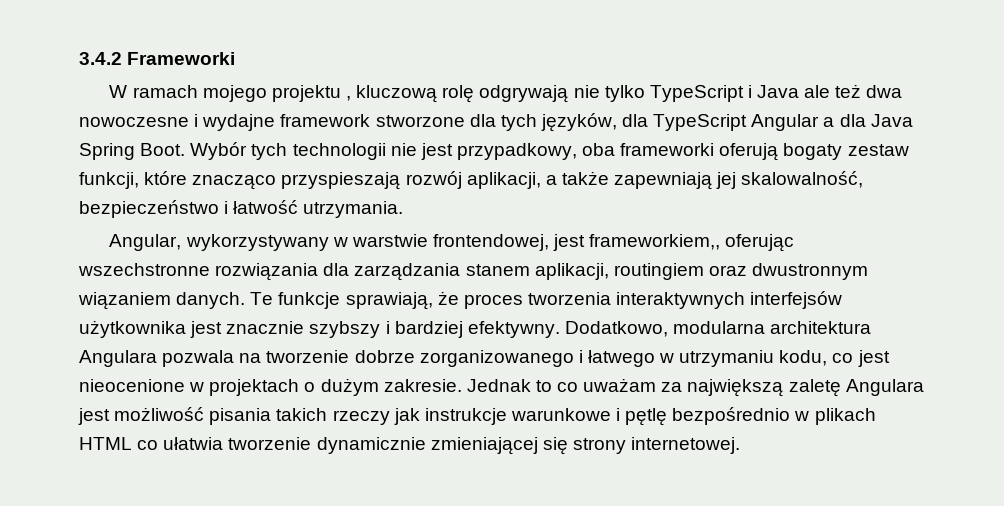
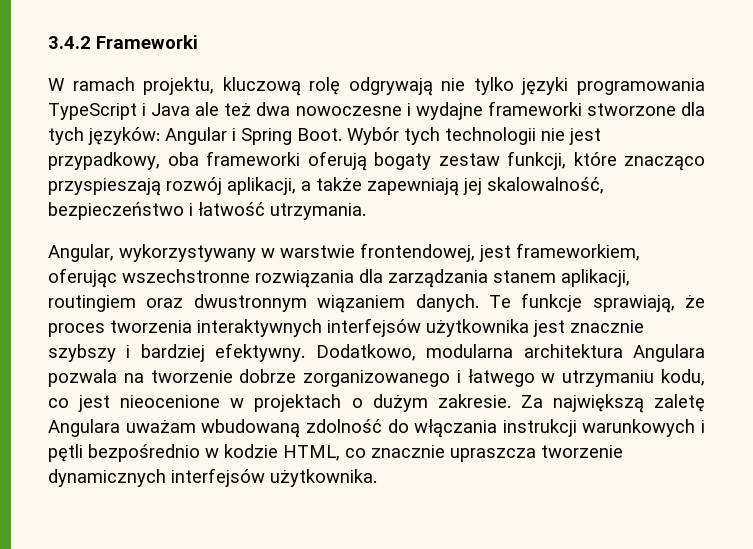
- W ramach mojego projektu , kluczową rolę odgrywają nie tylko TypeScript i Java ale też dwa nowoczesne i wydajne framework stworzone dla tych języków, dla TypeScript Angular a dla Java Spring Boot.
+ W ramach projektu, kluczową rolę odgrywają nie tylko języki programowania TypeScript i Java ale też dwa nowoczesne i wydajne frameworki stworzone dla tych języków: Angular i Spring Boot.
- Angular, wykorzystywany w warstwie frontendowej, jest frameworkiem,, oferując wszechstronne rozwiązania dla zarządzania stanem aplikacji, routingiem oraz dwustronnym wiązaniem danych.
+ Angular, wykorzystywany w warstwie frontendowej, jest frameworkiem, oferując wszechstronne rozwiązania dla zarządzania stanem aplikacji, routingiem oraz dwustronnym wiązaniem danych.
- Jednak to co uważam za największą zaletę Angulara jest możliwość pisania takich rzeczy jak instrukcje warunkowe i pętlę bezpośrednio w plikach HTML co ułatwia tworzenie dynamicznie zmieniającej się strony internetowej.
+ Za największą zaletę Angulara uważam wbudowaną zdolność do włączania instrukcji warunkowych i pętli bezpośrednio w kodzie HTML, co znacznie upraszcza tworzenie dynamicznych interfejsów użytkownika.

